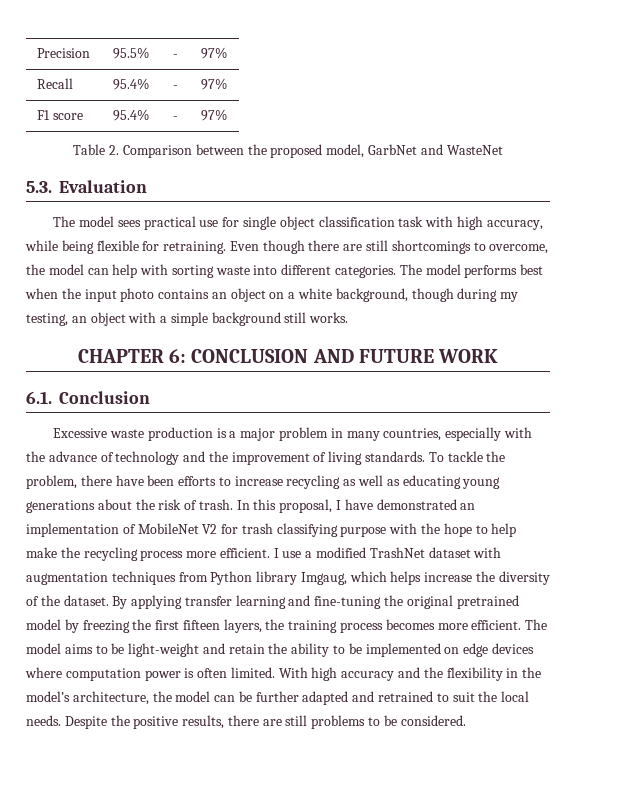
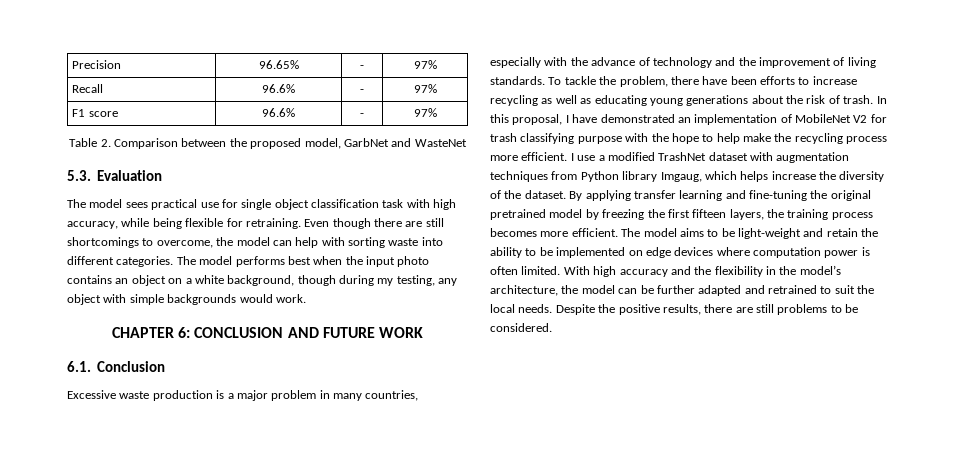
- Precision | 95.5% | - | 97%
+ Precision | 96.65% | - | 97%
- Recall | 95.4% | - | 97%
+ Recall | 96.6% | - | 97%
- F1 score | 95.4% | - | 97%
+ F1 score | 96.6% | - | 97%
- The model performs best when the input photo contains an object on a white background, though during my testing, an object with a simple background still works.
+ The model performs best when the input photo contains an object on a white background, though during my testing, any object with simple backgrounds would work.

